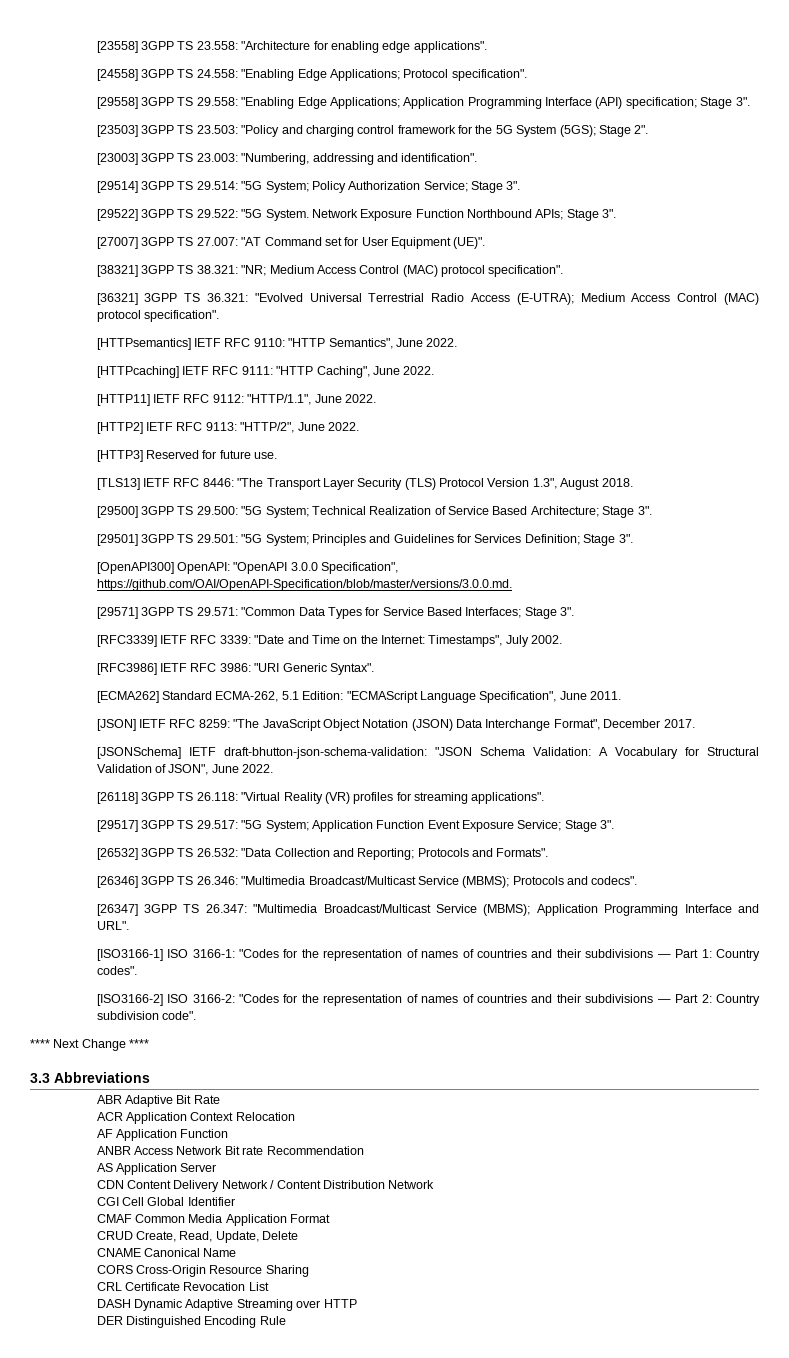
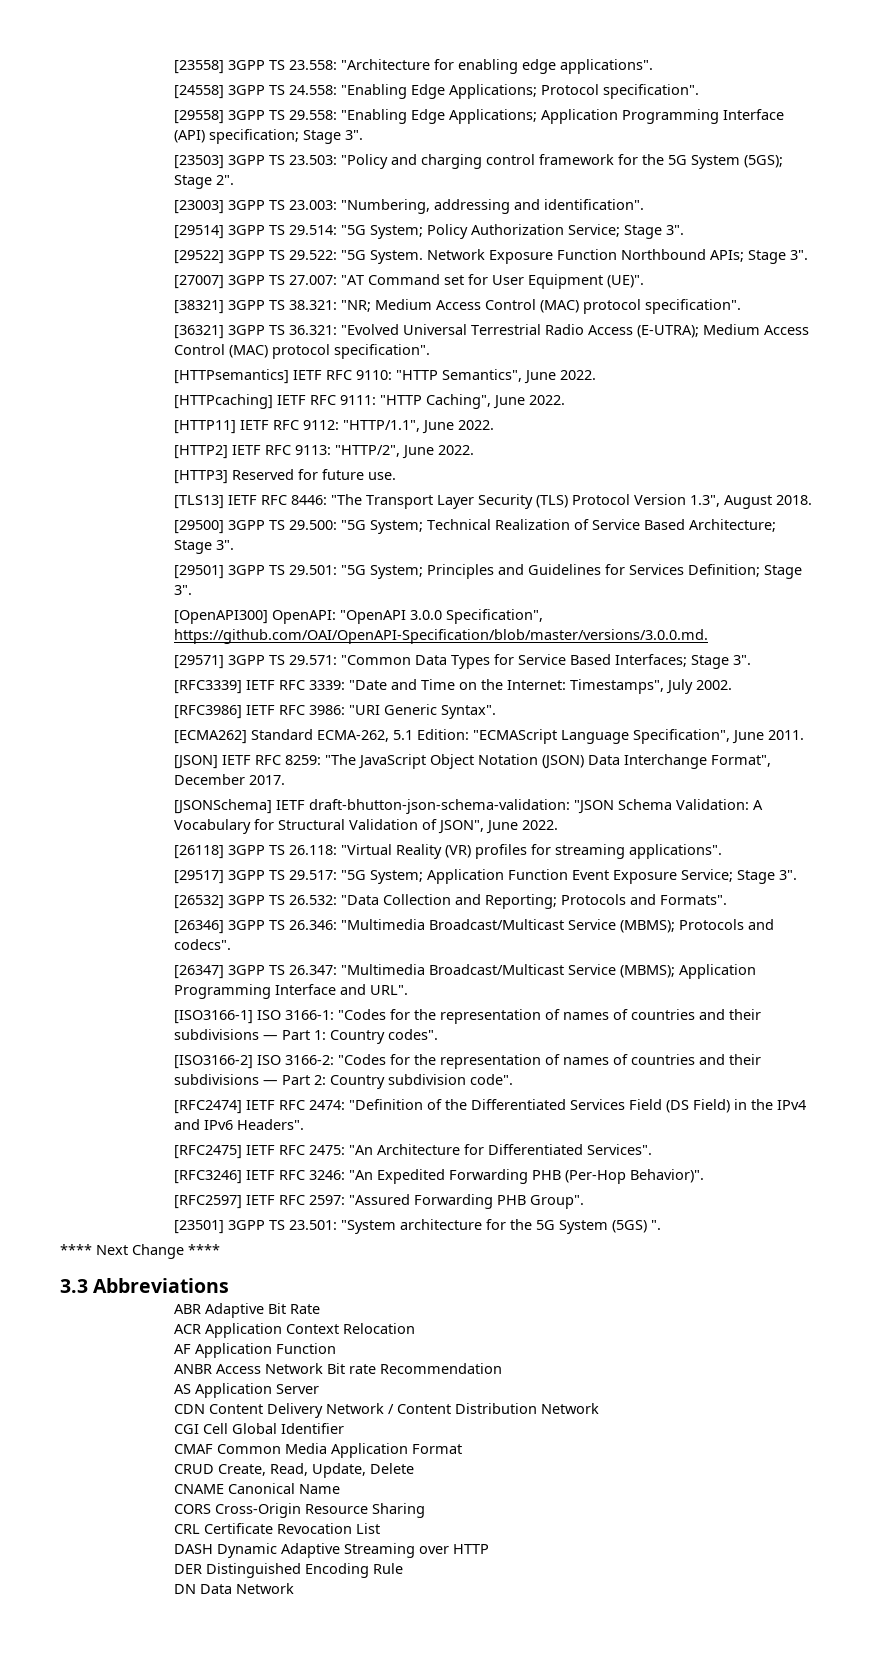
+ [RFC2474] IETF RFC 2474: "Definition of the Differentiated Services Field (DS Field) in the IPv4 and IPv6 Headers".
+ [RFC2475] IETF RFC 2475: "An Architecture for Differentiated Services".
+ [RFC3246] IETF RFC 3246: "An Expedited Forwarding PHB (Per-Hop Behavior)".
+ [RFC2597] IETF RFC 2597: "Assured Forwarding PHB Group".
+ [23501] 3GPP TS 23.501: "System architecture for the 5G System (5GS) ".
+ DN Data Network

